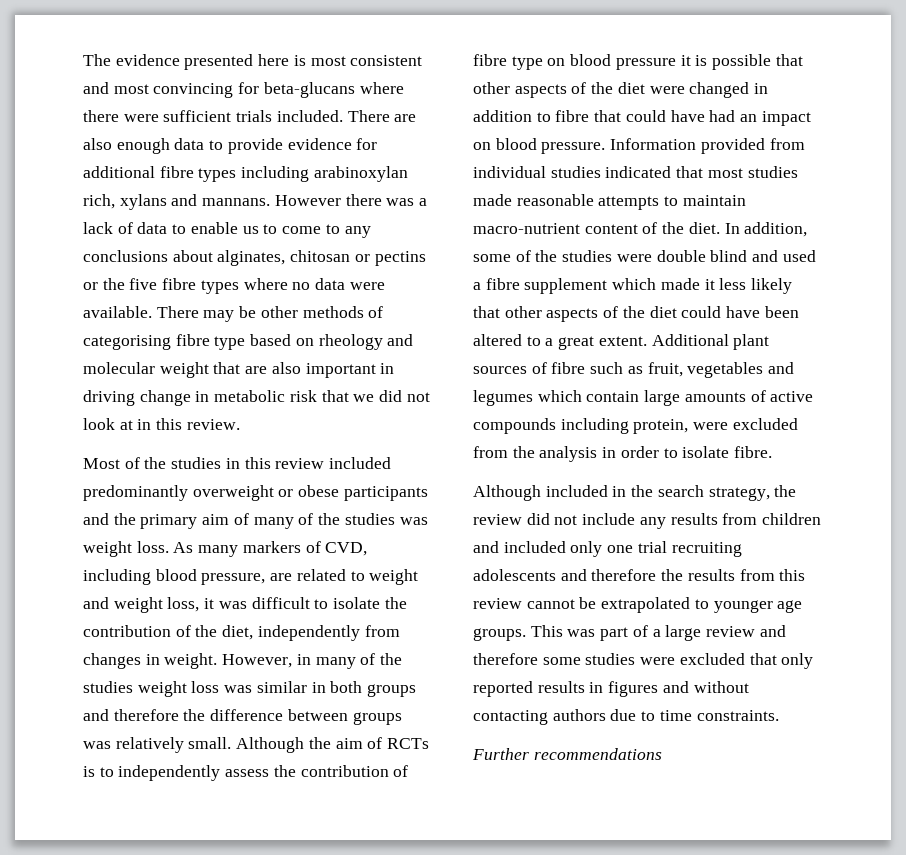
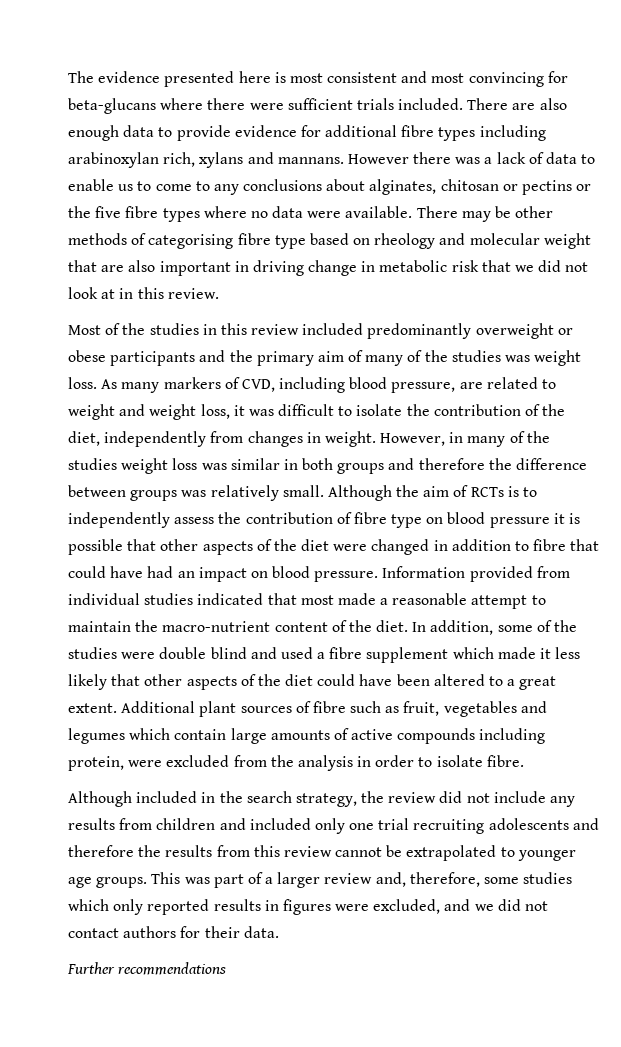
- Information provided from individual studies indicated that most studies made reasonable attempts to maintain macro-nutrient content of the diet.
+ Information provided from individual studies indicated that most made a reasonable attempt to maintain the macro-nutrient content of the diet.
- This was part of a large review and therefore some studies were excluded that only reported results in figures and without contacting authors due to time constraints.
+ This was part of a larger review and, therefore, some studies which only reported results in figures were excluded, and we did not contact authors for their data.

